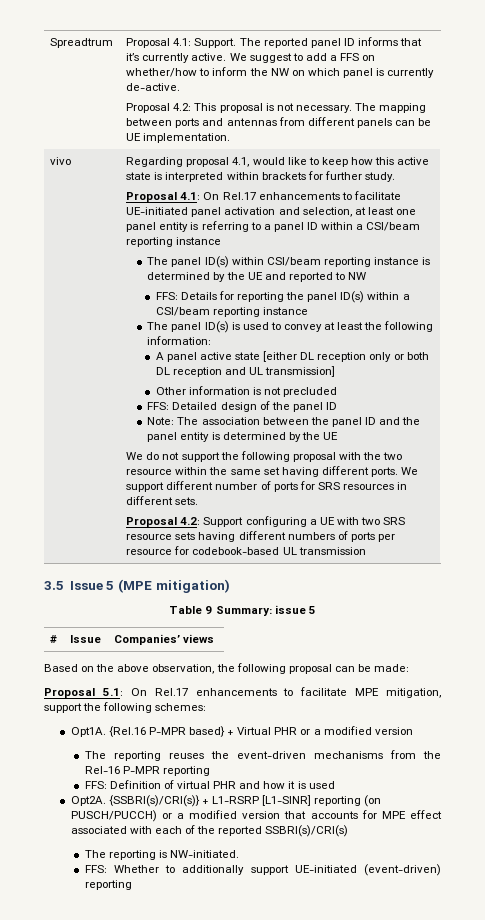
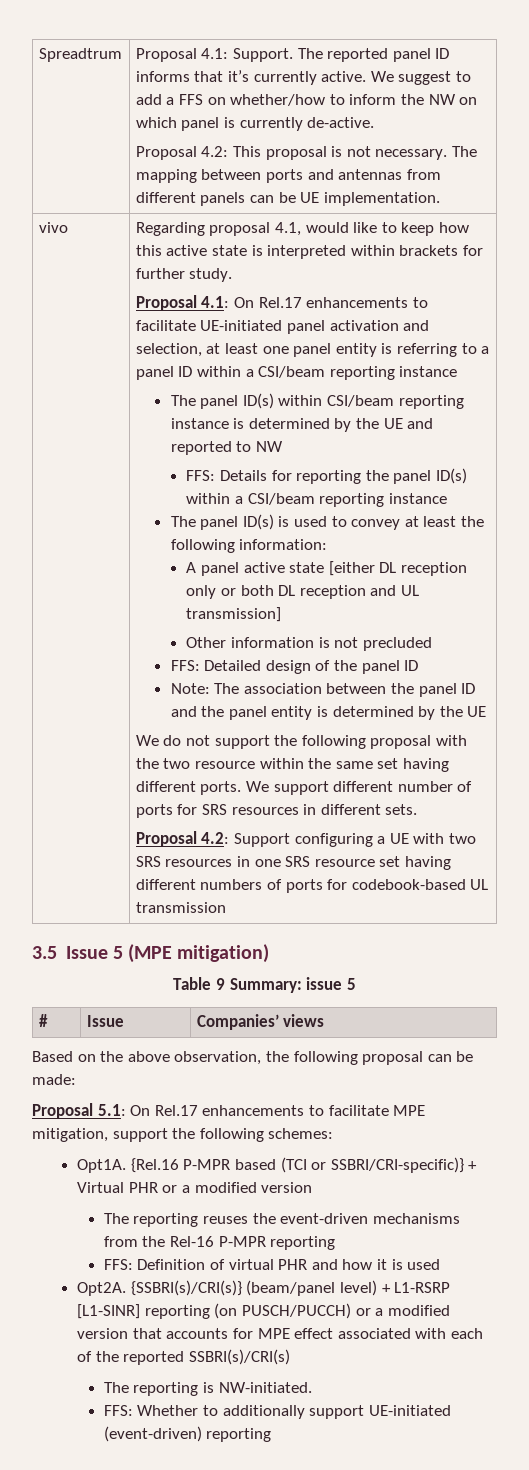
- Proposal 4.2: Support configuring a UE with two SRS resource sets having different numbers of ports per resource for codebook-based UL transmission
+ Proposal 4.2: Support configuring a UE with two SRS resources in one SRS resource set having different numbers of ports for codebook-based UL transmission
- {Rel.16 P-MPR based} + Virtual PHR or a modified version
+ {Rel.16 P-MPR based (TCI or SSBRI/CRI-specific)} + Virtual PHR or a modified version
- {SSBRI(s)/CRI(s)} + L1-RSRP [L1-SINR] reporting (on PUSCH/PUCCH) or a modified version that accounts for MPE effect associated with each of the reported SSBRI(s)/CRI(s)
+ {SSBRI(s)/CRI(s)} (beam/panel level) + L1-RSRP [L1-SINR] reporting (on PUSCH/PUCCH) or a modified version that accounts for MPE effect associated with each of the reported SSBRI(s)/CRI(s)

